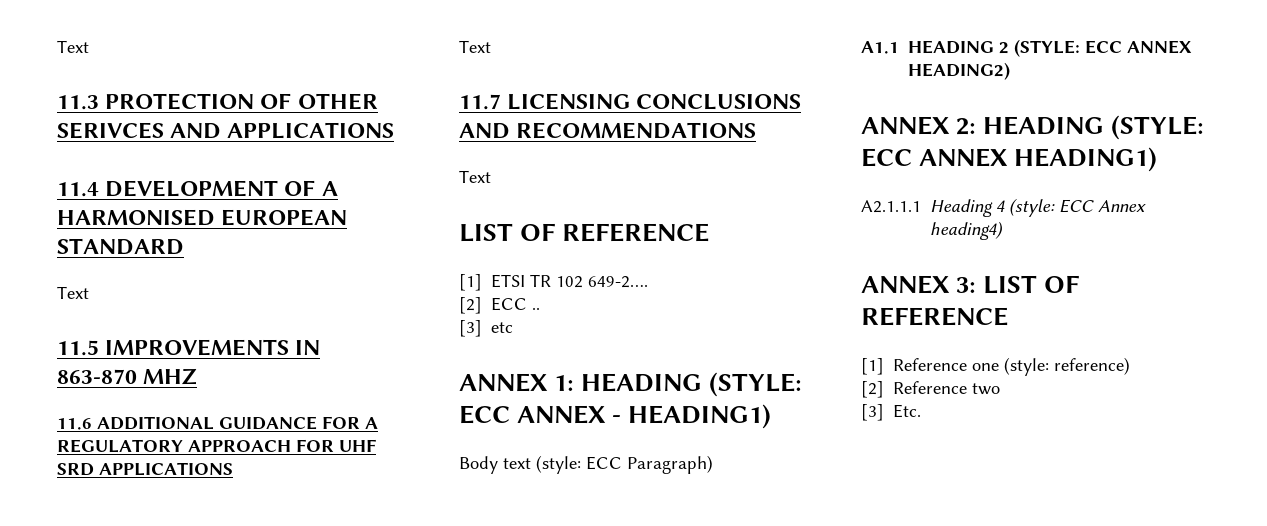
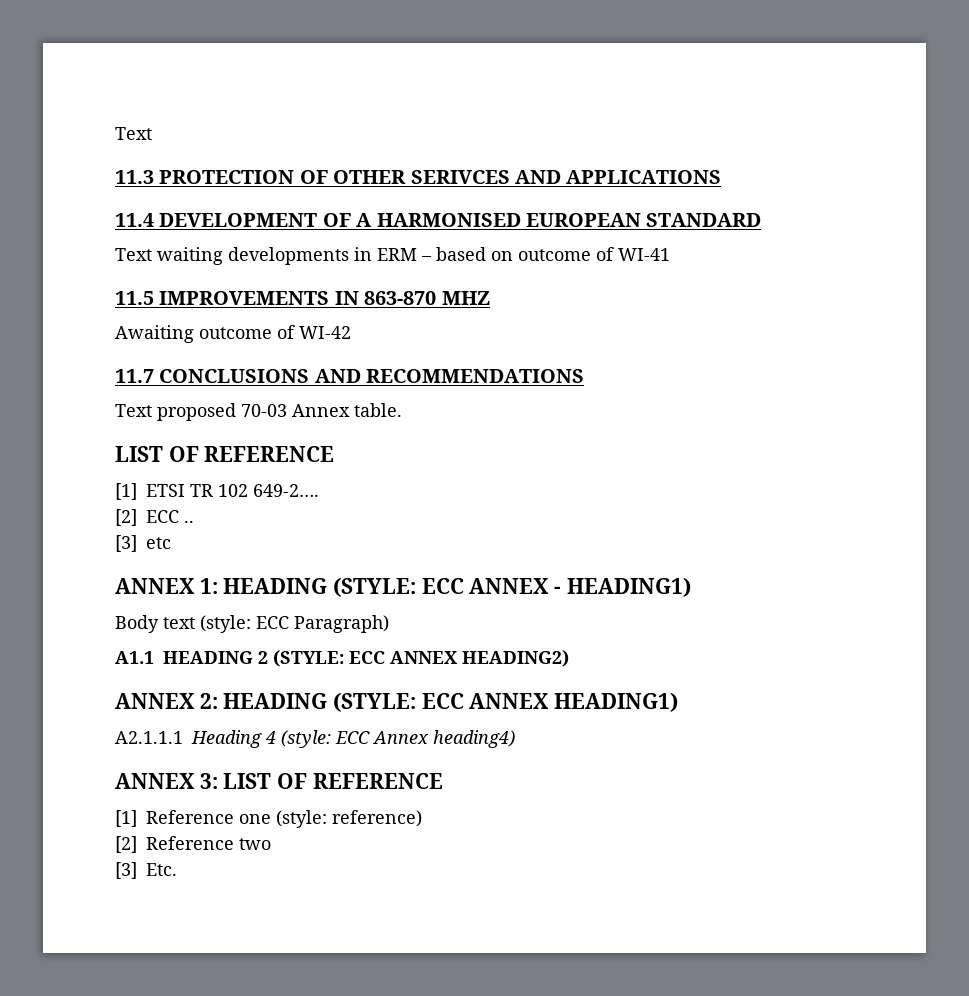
  11.4 DEVELOPMENT OF A HARMONISED EUROPEAN STANDARD
- Text
+ Text waiting developments in ERM – based on outcome of WI-41
- 11.6 ADDITIONAL GUIDANCE FOR A REGULATORY APPROACH FOR UHF SRD APPLICATIONS
- Text
+ Awaiting outcome of WI-42
- 11.7 LICENSING CONCLUSIONS AND RECOMMENDATIONS
- Text
+ 11.7 CONCLUSIONS AND RECOMMENDATIONS
+ Text proposed 70-03 Annex table.

